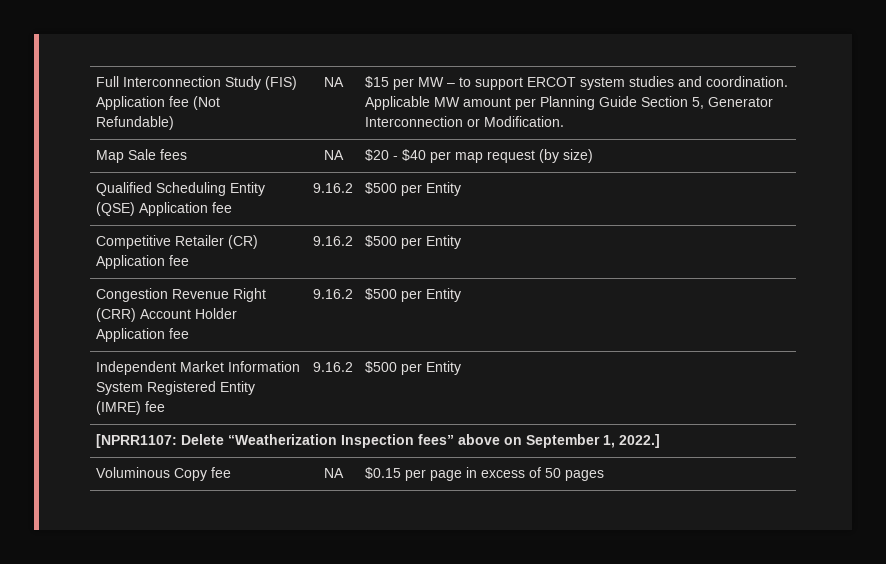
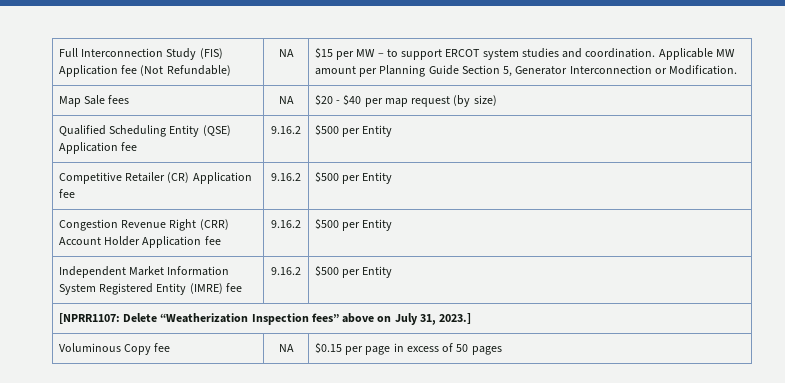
- [NPRR1107: Delete “Weatherization Inspection fees” above on September 1, 2022.]
+ [NPRR1107: Delete “Weatherization Inspection fees” above on July 31, 2023.]

